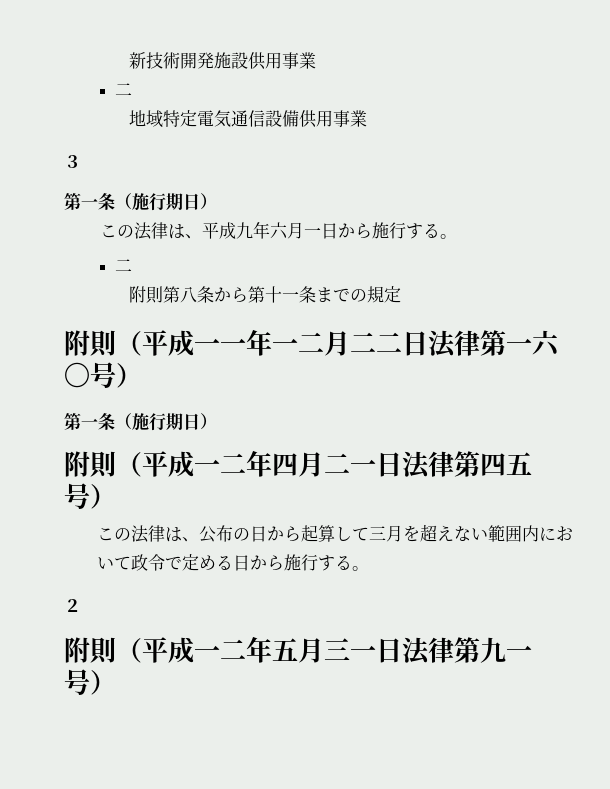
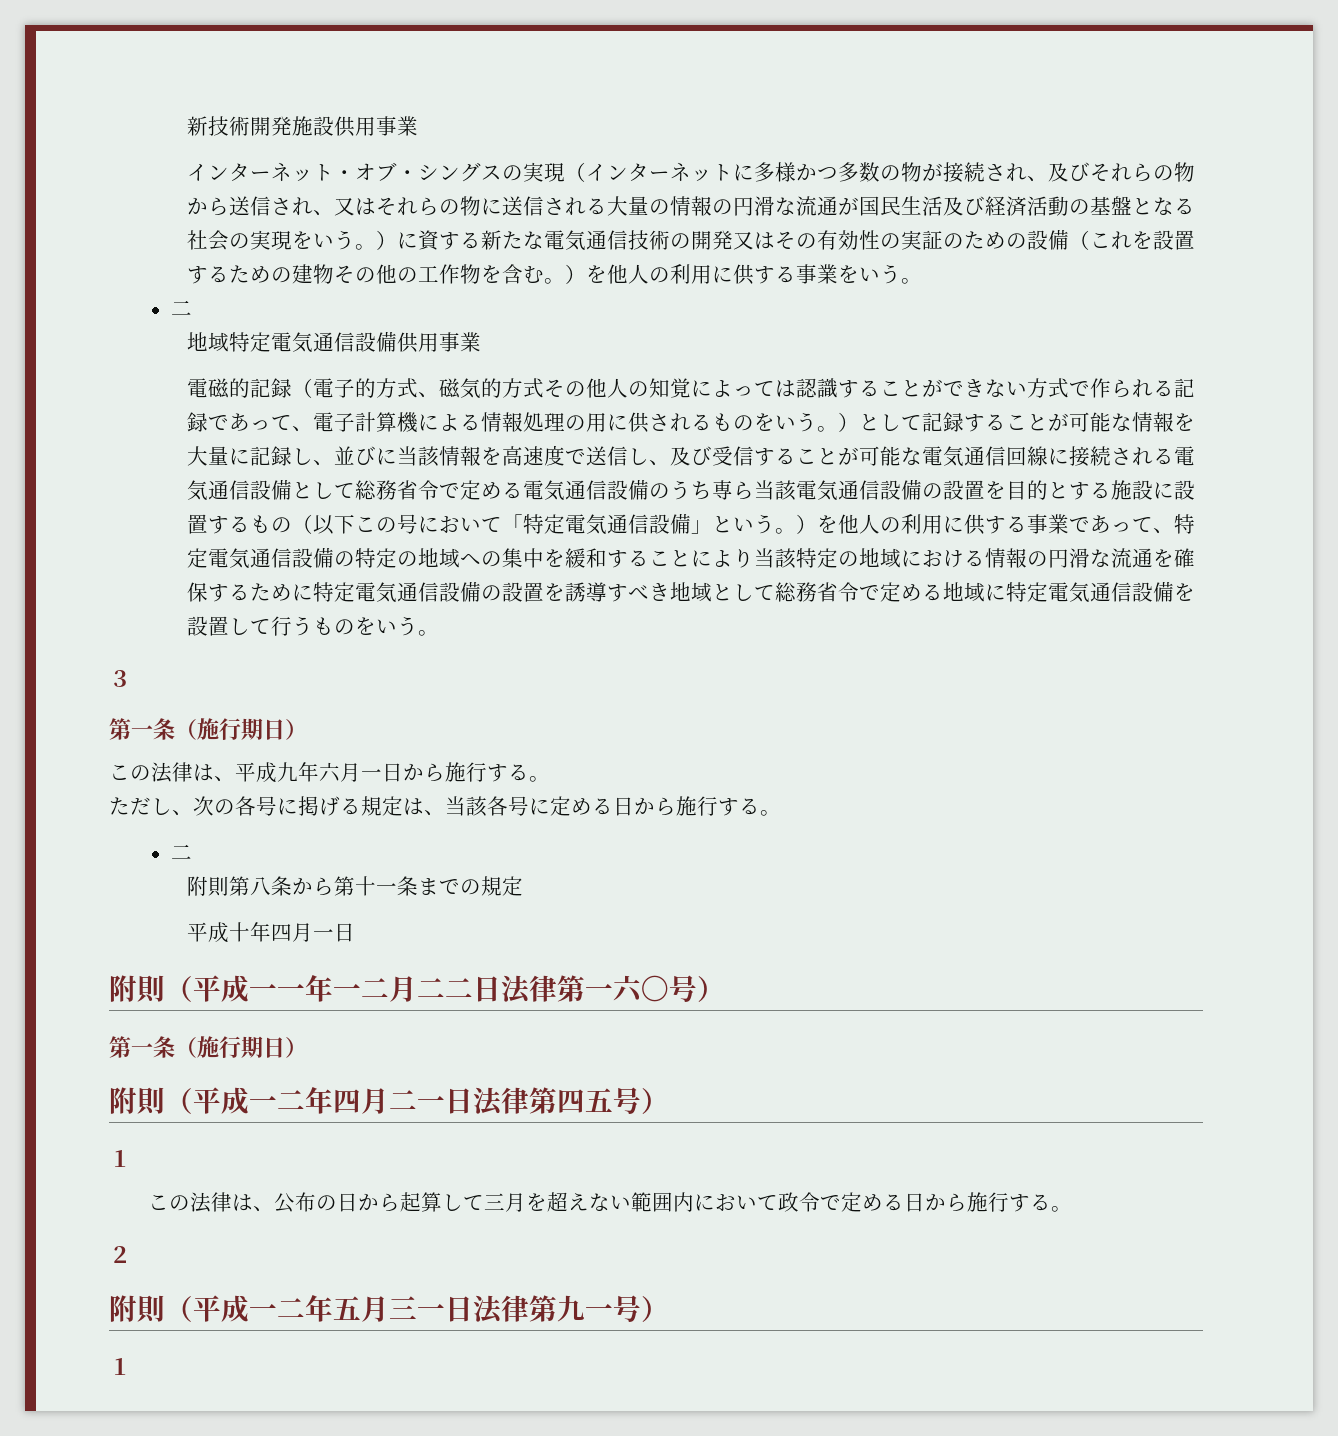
+ インターネット・オブ・シングスの実現（インターネットに多様かつ多数の物が接続され、及びそれらの物から送信され、又はそれらの物に送信される大量の情報の円滑な流通が国民生活及び経済活動の基盤となる社会の実現をいう。）に資する新たな電気通信技術の開発又はその有効性の実証のための設備（これを設置するための建物その他の工作物を含む。）を他人の利用に供する事業をいう。
+ 電磁的記録（電子的方式、磁気的方式その他人の知覚によっては認識することができない方式で作られる記録であって、電子計算機による情報処理の用に供されるものをいう。）として記録することが可能な情報を大量に記録し、並びに当該情報を高速度で送信し、及び受信することが可能な電気通信回線に接続される電気通信設備として総務省令で定める電気通信設備のうち専ら当該電気通信設備の設置を目的とする施設に設置するもの（以下この号において「特定電気通信設備」という。）を他人の利用に供する事業であって、特定電気通信設備の特定の地域への集中を緩和することにより当該特定の地域における情報の円滑な流通を確保するために特定電気通信設備の設置を誘導すべき地域として総務省令で定める地域に特定電気通信設備を設置して行うものをいう。
+ ただし、次の各号に掲げる規定は、当該各号に定める日から施行する。
+ 平成十年四月一日
  附則（平成一二年四月二一日法律第四五号）
+ １
  附則（平成一二年五月三一日法律第九一号）
+ １

